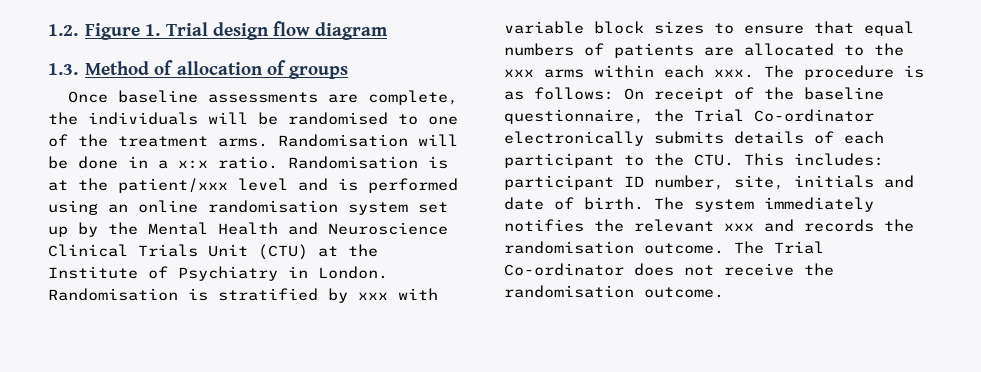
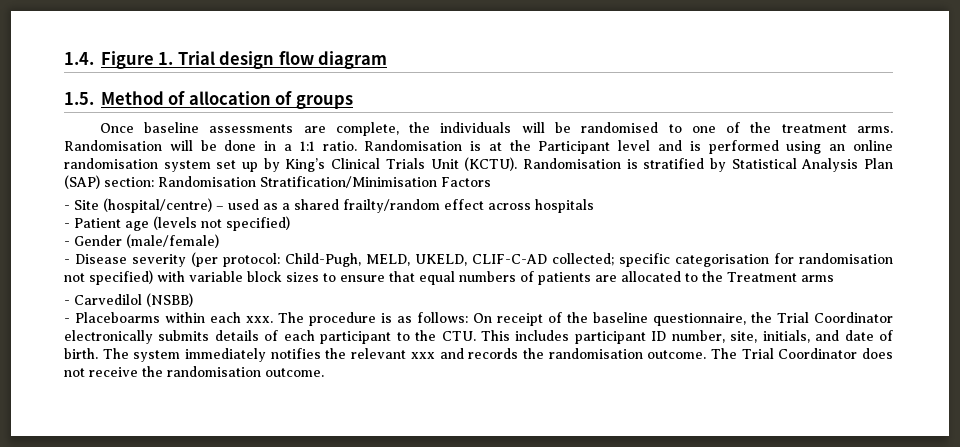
- 1.2. Figure 1. Trial design flow diagram
+ 1.4. Figure 1. Trial design flow diagram
- 1.3. Method of allocation of groups
+ 1.5. Method of allocation of groups
- Randomisation will be done in a x:x ratio.
+ Randomisation will be done in a 1:1 ratio.
- Randomisation is at the patient/xxx level and is performed using an online randomisation system set up by the Mental Health and Neuroscience Clinical Trials Unit (CTU) at the Institute of Psychiatry in London. Randomisation is stratified by xxx with variable block sizes to ensure that equal numbers of patients are allocated to the xxx arms within each xxx.
+ Randomisation is at the Participant level and is performed using an online randomisation system set up by King’s Clinical Trials Unit (KCTU). Randomisation is stratified by Statistical Analysis Plan (SAP) section: Randomisation Stratification/Minimisation Factors
+ - Site (hospital/centre) – used as a shared frailty/random effect across hospitals
+ - Patient age (levels not specified)
+ - Gender (male/female)
+ - Disease severity (per protocol: Child-Pugh, MELD, UKELD, CLIF-C-AD collected; specific categorisation for randomisation not specified) with variable block sizes to ensure that equal numbers of patients are allocated to the Treatment arms
+ - Carvedilol (NSBB)
+ - Placeboarms within each xxx.
- The procedure is as follows: On receipt of the baseline questionnaire, the Trial Co-ordinator electronically submits details of each participant to the CTU. This includes: participant ID number, site, initials and date of birth.
+ The procedure is as follows: On receipt of the baseline questionnaire, the Trial Coordinator electronically submits details of each participant to the CTU. This includes participant ID number, site, initials, and date of birth.
- The Trial Co-ordinator does not receive the randomisation outcome.
+ The Trial Coordinator does not receive the randomisation outcome.

